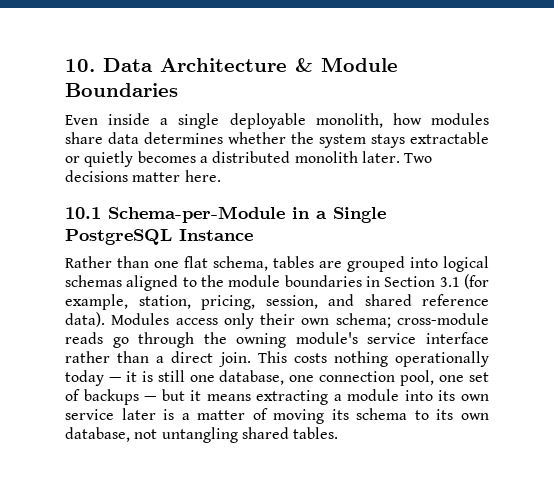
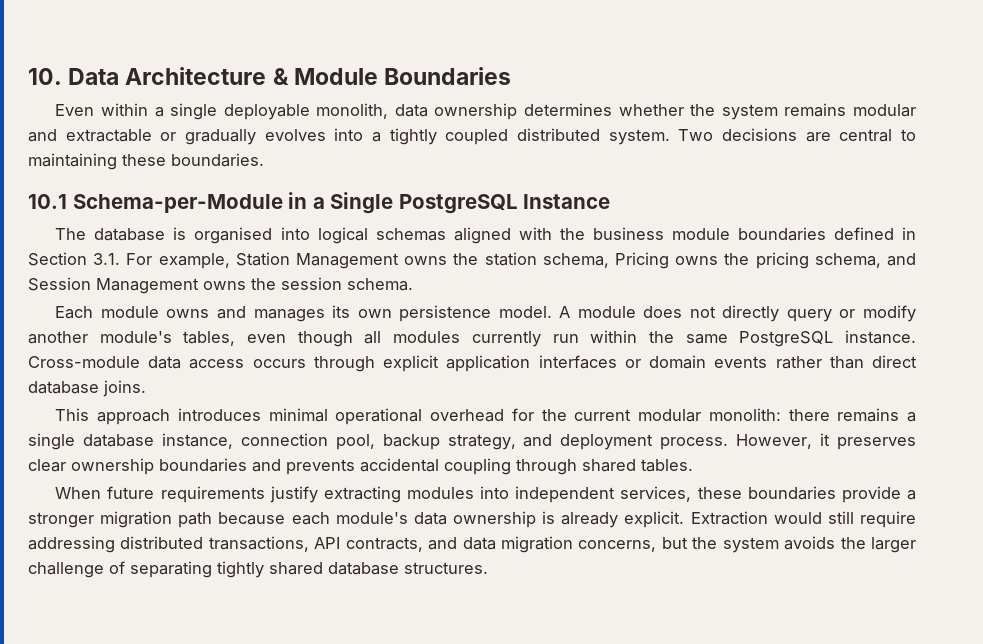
- Even inside a single deployable monolith, how modules share data determines whether the system stays extractable or quietly becomes a distributed monolith later. Two decisions matter here.
+ Even within a single deployable monolith, data ownership determines whether the system remains modular and extractable or gradually evolves into a tightly coupled distributed system. Two decisions are central to maintaining these boundaries.
- Rather than one flat schema, tables are grouped into logical schemas aligned to the module boundaries in Section 3.1 (for example, station, pricing, session, and shared reference data). Modules access only their own schema; cross-module reads go through the owning module's service interface rather than a direct join. This costs nothing operationally today — it is still one database, one connection pool, one set of backups — but it means extracting a module into its own service later is a matter of moving its schema to its own database, not untangling shared tables.
+ The database is organised into logical schemas aligned with the business module boundaries defined in Section 3.1. For example, Station Management owns the station schema, Pricing owns the pricing schema, and Session Management owns the session schema.
+ Each module owns and manages its own persistence model. A module does not directly query or modify another module's tables, even though all modules currently run within the same PostgreSQL instance. Cross-module data access occurs through explicit application interfaces or domain events rather than direct database joins.
+ This approach introduces minimal operational overhead for the current modular monolith: there remains a single database instance, connection pool, backup strategy, and deployment process. However, it preserves clear ownership boundaries and prevents accidental coupling through shared tables.
+ When future requirements justify extracting modules into independent services, these boundaries provide a stronger migration path because each module's data ownership is already explicit. Extraction would still require addressing distributed transactions, API contracts, and data migration concerns, but the system avoids the larger challenge of separating tightly shared database structures.

